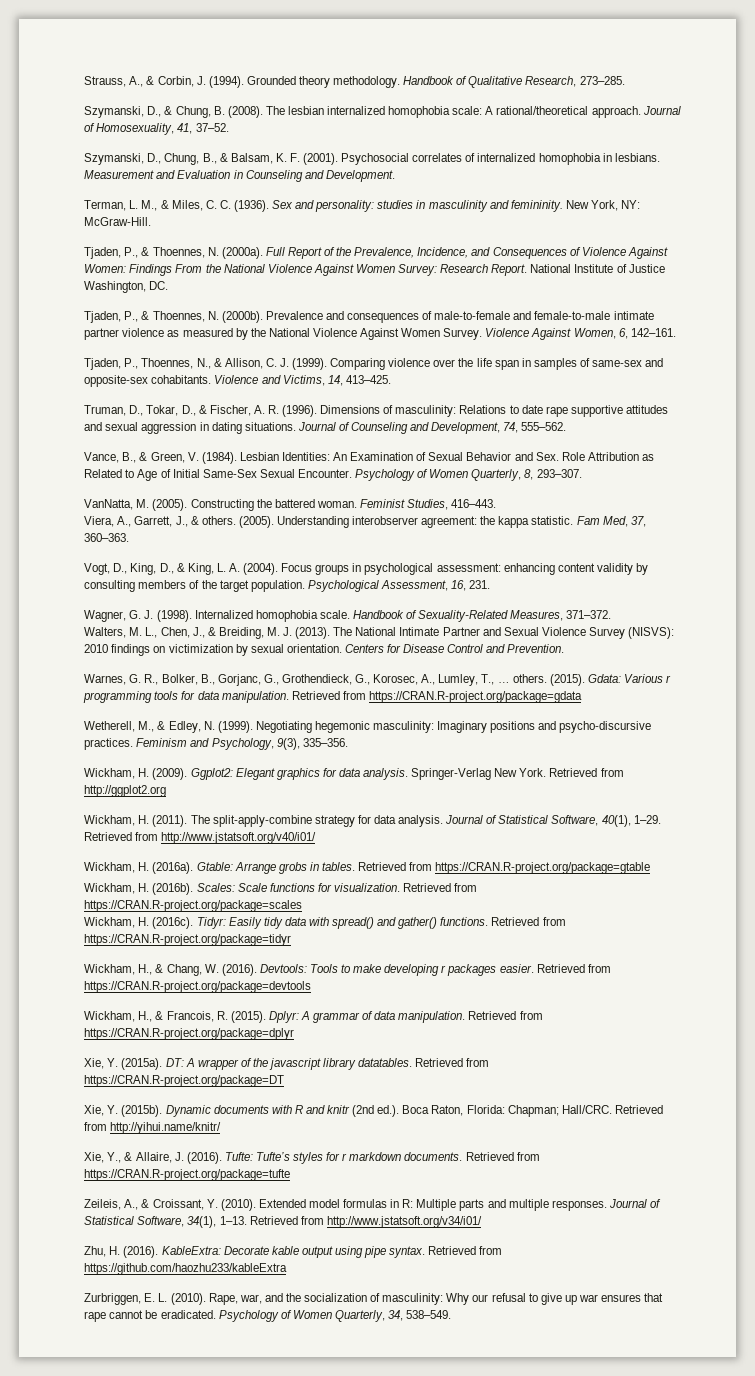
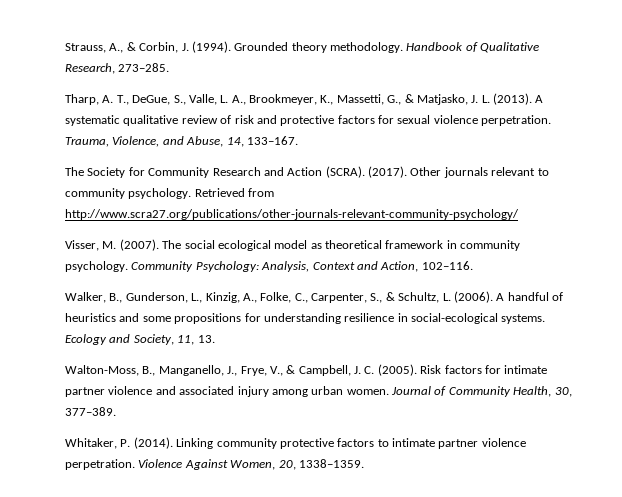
- Szymanski, D., & Chung, B. (2008). The lesbian internalized homophobia scale: A rational/theoretical approach. Journal of Homosexuality, 41, 37–52.
- Szymanski, D., Chung, B., & Balsam, K. F. (2001). Psychosocial correlates of internalized homophobia in lesbians. Measurement and Evaluation in Counseling and Development.
- Terman, L. M., & Miles, C. C. (1936). Sex and personality: studies in masculinity and femininity. New York, NY: McGraw-Hill.
- Tjaden, P., & Thoennes, N. (2000a). Full Report of the Prevalence, Incidence, and Consequences of Violence Against Women: Findings From the National Violence Against Women Survey: Research Report. National Institute of Justice Washington, DC.
- Tjaden, P., & Thoennes, N. (2000b). Prevalence and consequences of male-to-female and female-to-male intimate partner violence as measured by the National Violence Against Women Survey. Violence Against Women, 6, 142–161.
- Tjaden, P., Thoennes, N., & Allison, C. J. (1999). Comparing violence over the life span in samples of same-sex and opposite-sex cohabitants. Violence and Victims, 14, 413–425.
- Truman, D., Tokar, D., & Fischer, A. R. (1996). Dimensions of masculinity: Relations to date rape supportive attitudes and sexual aggression in dating situations. Journal of Counseling and Development, 74, 555–562.
- Vance, B., & Green, V. (1984). Lesbian Identities: An Examination of Sexual Behavior and Sex. Role Attribution as Related to Age of Initial Same-Sex Sexual Encounter. Psychology of Women Quarterly, 8, 293–307.
- VanNatta, M. (2005). Constructing the battered woman. Feminist Studies, 416–443.
- Viera, A., Garrett, J., & others. (2005). Understanding interobserver agreement: the kappa statistic. Fam Med, 37, 360–363.
- Vogt, D., King, D., & King, L. A. (2004). Focus groups in psychological assessment: enhancing content validity by consulting members of the target population. Psychological Assessment, 16, 231.
- Wagner, G. J. (1998). Internalized homophobia scale. Handbook of Sexuality-Related Measures, 371–372.
- Walters, M. L., Chen, J., & Breiding, M. J. (2013). The National Intimate Partner and Sexual Violence Survey (NISVS): 2010 findings on victimization by sexual orientation. Centers for Disease Control and Prevention.
- Warnes, G. R., Bolker, B., Gorjanc, G., Grothendieck, G., Korosec, A., Lumley, T., … others. (2015). Gdata: Various r programming tools for data manipulation. Retrieved from https://CRAN.R-project.org/package=gdata
- Wetherell, M., & Edley, N. (1999). Negotiating hegemonic masculinity: Imaginary positions and psycho-discursive practices. Feminism and Psychology, 9(3), 335–356.
- Wickham, H. (2009). Ggplot2: Elegant graphics for data analysis. Springer-Verlag New York. Retrieved from http://ggplot2.org
- Wickham, H. (2011). The split-apply-combine strategy for data analysis. Journal of Statistical Software, 40(1), 1–29. Retrieved from http://www.jstatsoft.org/v40/i01/
- Wickham, H. (2016a). Gtable: Arrange grobs in tables. Retrieved from https://CRAN.R-project.org/package=gtable
- Wickham, H. (2016b). Scales: Scale functions for visualization. Retrieved from https://CRAN.R-project.org/package=scales
- Wickham, H. (2016c). Tidyr: Easily tidy data with spread() and gather() functions. Retrieved from https://CRAN.R-project.org/package=tidyr
- Wickham, H., & Chang, W. (2016). Devtools: Tools to make developing r packages easier. Retrieved from https://CRAN.R-project.org/package=devtools
- Wickham, H., & Francois, R. (2015). Dplyr: A grammar of data manipulation. Retrieved from https://CRAN.R-project.org/package=dplyr
- Xie, Y. (2015a). DT: A wrapper of the javascript library datatables. Retrieved from https://CRAN.R-project.org/package=DT
- Xie, Y. (2015b). Dynamic documents with R and knitr (2nd ed.). Boca Raton, Florida: Chapman; Hall/CRC. Retrieved from http://yihui.name/knitr/
- Xie, Y., & Allaire, J. (2016). Tufte: Tufte’s styles for r markdown documents. Retrieved from https://CRAN.R-project.org/package=tufte
- Zeileis, A., & Croissant, Y. (2010). Extended model formulas in R: Multiple parts and multiple responses. Journal of Statistical Software, 34(1), 1–13. Retrieved from http://www.jstatsoft.org/v34/i01/
- Zhu, H. (2016). KableExtra: Decorate kable output using pipe syntax. Retrieved from https://github.com/haozhu233/kableExtra
- Zurbriggen, E. L. (2010). Rape, war, and the socialization of masculinity: Why our refusal to give up war ensures that rape cannot be eradicated. Psychology of Women Quarterly, 34, 538–549.
+ Tharp, A. T., DeGue, S., Valle, L. A., Brookmeyer, K., Massetti, G., & Matjasko, J. L. (2013). A systematic qualitative review of risk and protective factors for sexual violence perpetration. Trauma, Violence, and Abuse, 14, 133–167.
+ The Society for Community Research and Action (SCRA). (2017). Other journals relevant to community psychology. Retrieved from http://www.scra27.org/publications/other-journals-relevant-community-psychology/
+ Visser, M. (2007). The social ecological model as theoretical framework in community psychology. Community Psychology: Analysis, Context and Action, 102–116.
+ Walker, B., Gunderson, L., Kinzig, A., Folke, C., Carpenter, S., & Schultz, L. (2006). A handful of heuristics and some propositions for understanding resilience in social-ecological systems. Ecology and Society, 11, 13.
+ Walton-Moss, B., Manganello, J., Frye, V., & Campbell, J. C. (2005). Risk factors for intimate partner violence and associated injury among urban women. Journal of Community Health, 30, 377–389.
+ Whitaker, P. (2014). Linking community protective factors to intimate partner violence perpetration. Violence Against Women, 20, 1338–1359.

